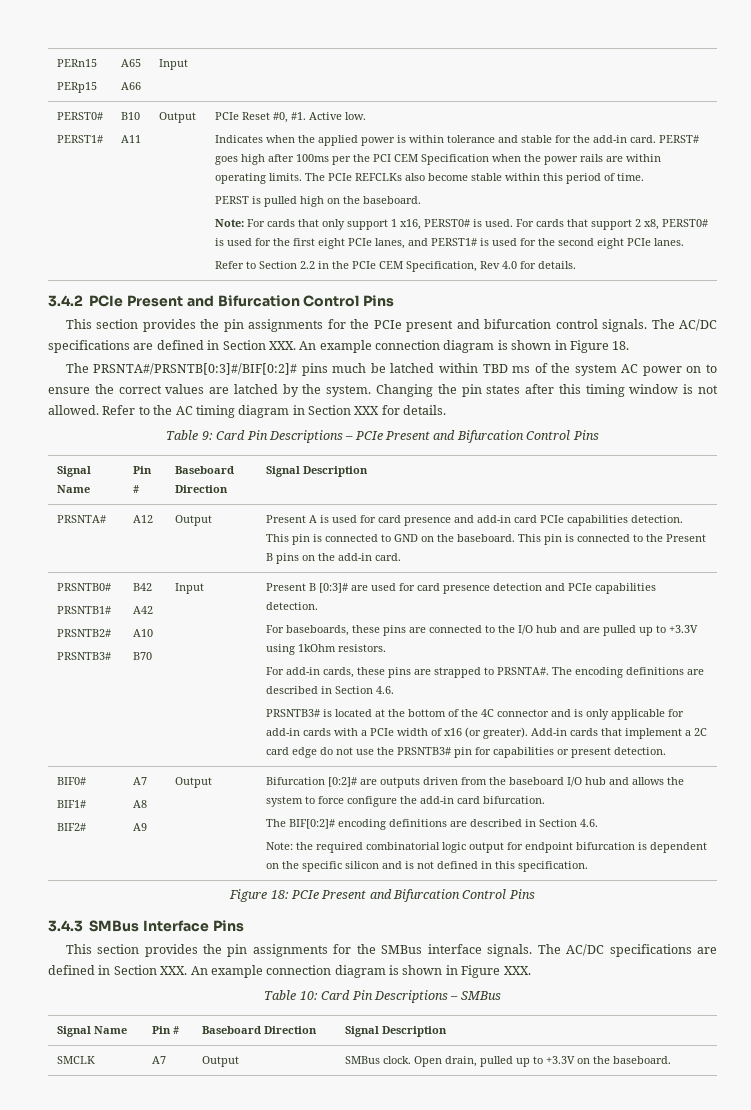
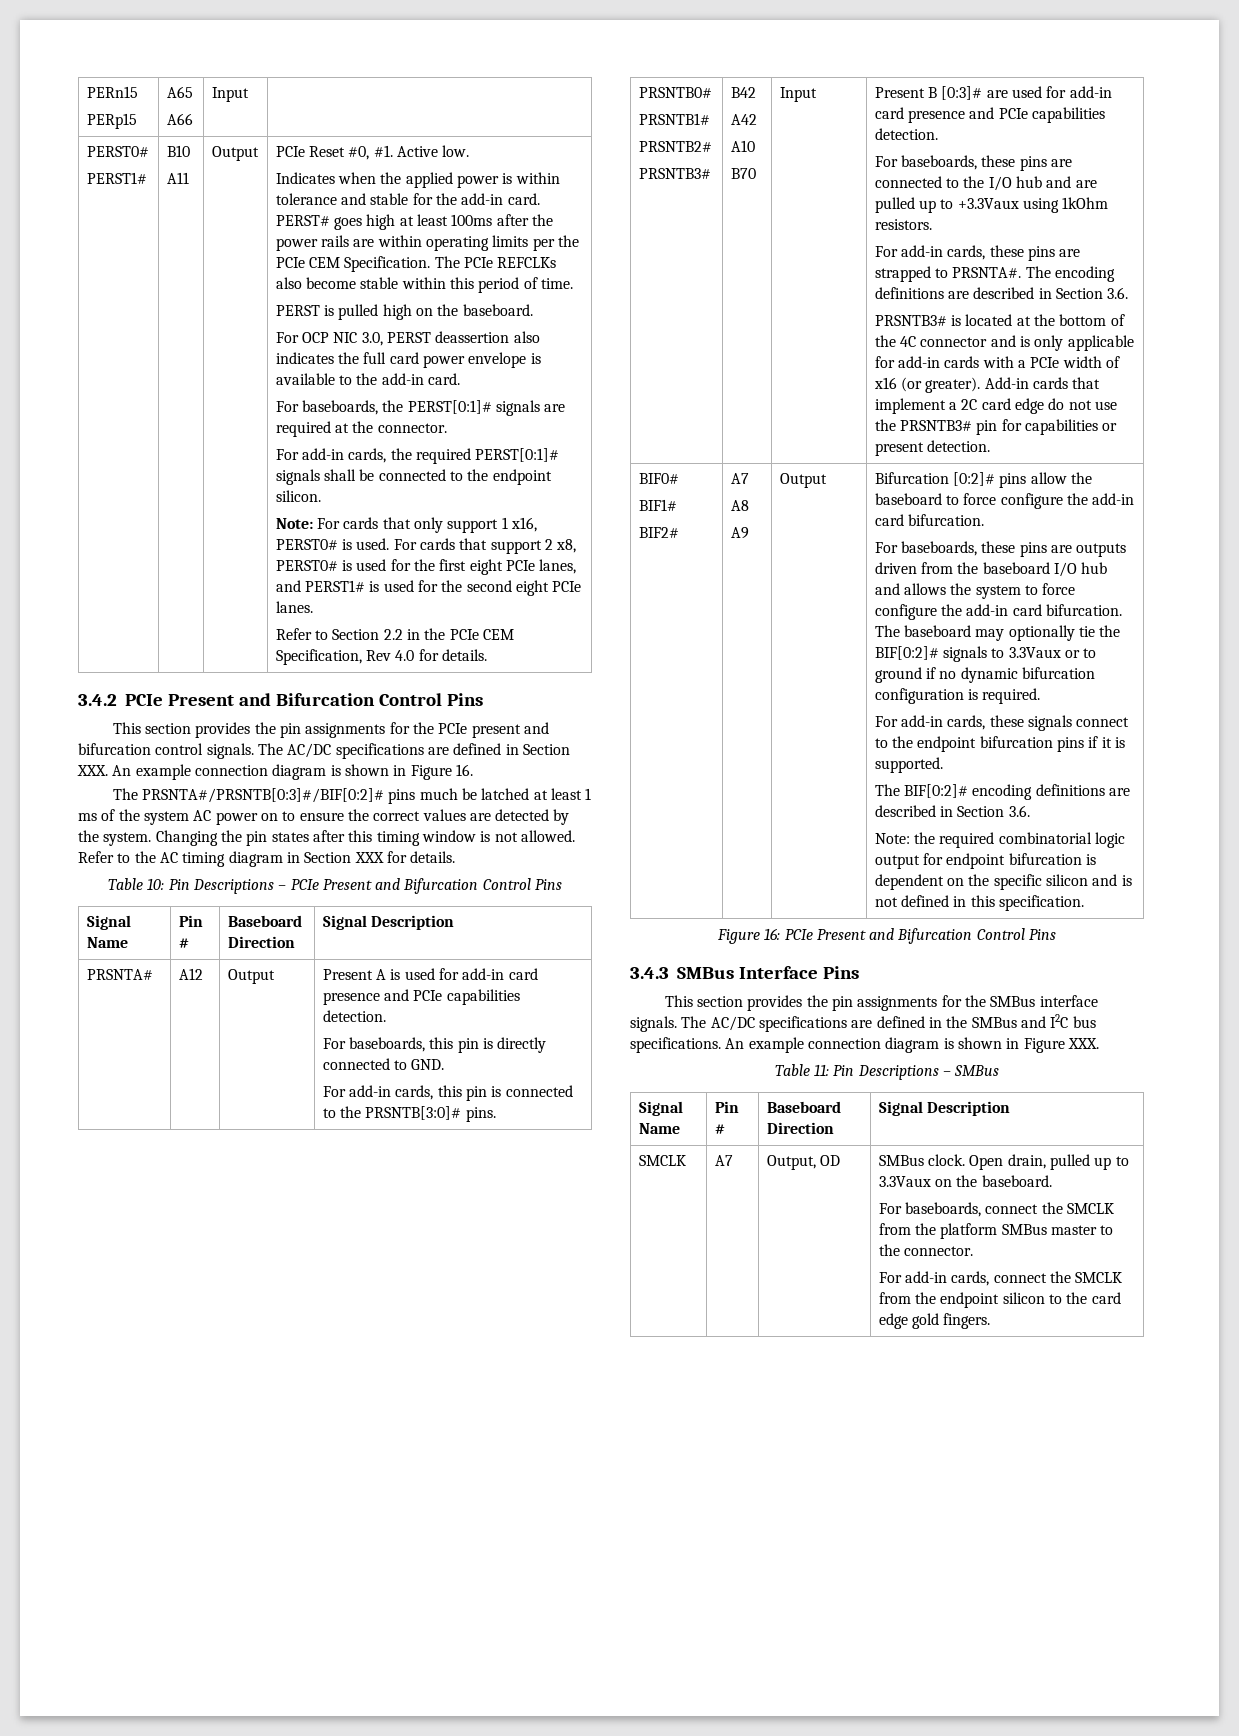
- PERST# goes high after 100ms per the PCI CEM Specification when the power rails are within operating limits.
+ PERST# goes high at least 100ms after the power rails are within operating limits per the PCIe CEM Specification.
+ For OCP NIC 3.0, PERST deassertion also indicates the full card power envelope is available to the add-in card.
+ For baseboards, the PERST[0:1]# signals are required at the connector.
+ For add-in cards, the required PERST[0:1]# signals shall be connected to the endpoint silicon.
- The AC/DC specifications are defined in Section XXX. An example connection diagram is shown in Figure 18.
+ The AC/DC specifications are defined in Section XXX. An example connection diagram is shown in Figure 16.
- The PRSNTA#/PRSNTB[0:3]#/BIF[0:2]# pins much be latched within TBD ms of the system AC power on to ensure the correct values are latched by the system.
+ The PRSNTA#/PRSNTB[0:3]#/BIF[0:2]# pins much be latched at least 1 ms of the system AC power on to ensure the correct values are detected by the system.
- Table 9: Card Pin Descriptions – PCIe Present and Bifurcation Control Pins
+ Table 10: Pin Descriptions – PCIe Present and Bifurcation Control Pins
- PRSNTA# | A12 | Output | Present A is used for card presence and add-in card PCIe capabilities detection. This pin is connected to GND on the baseboard. This pin is connected to the Present B pins on the add-in card.
+ PRSNTA# | A12 | Output | Present A is used for add-in card presence and PCIe capabilities detection.
+ For baseboards, this pin is directly connected to GND.
+ For add-in cards, this pin is connected to the PRSNTB[3:0]# pins.
- Present B [0:3]# are used for card presence detection and PCIe capabilities detection.
+ Present B [0:3]# are used for add-in card presence and PCIe capabilities detection.
- For baseboards, these pins are connected to the I/O hub and are pulled up to +3.3V using 1kOhm resistors.
+ For baseboards, these pins are connected to the I/O hub and are pulled up to +3.3Vaux using 1kOhm resistors.
- The encoding definitions are described in Section 4.6.
+ The encoding definitions are described in Section 3.6.
- Bifurcation [0:2]# are outputs driven from the baseboard I/O hub and allows the system to force configure the add-in card bifurcation.
+ Bifurcation [0:2]# pins allow the baseboard to force configure the add-in card bifurcation.
+ For baseboards, these pins are outputs driven from the baseboard I/O hub and allows the system to force configure the add-in card bifurcation. The baseboard may optionally tie the BIF[0:2]# signals to 3.3Vaux or to ground if no dynamic bifurcation configuration is required.
+ For add-in cards, these signals connect to the endpoint bifurcation pins if it is supported.
- The BIF[0:2]# encoding definitions are described in Section 4.6.
+ The BIF[0:2]# encoding definitions are described in Section 3.6.
- Figure 18: PCIe Present and Bifurcation Control Pins
+ Figure 16: PCIe Present and Bifurcation Control Pins
- The AC/DC specifications are defined in Section XXX. An example connection diagram is shown in Figure XXX.
+ The AC/DC specifications are defined in the SMBus and I2C bus specifications. An example connection diagram is shown in Figure XXX.
- Table 10: Card Pin Descriptions – SMBus
+ Table 11: Pin Descriptions – SMBus
- A7 | Output
+ A7 | Output, OD
- Open drain, pulled up to +3.3V on the baseboard.
+ Open drain, pulled up to 3.3Vaux on the baseboard.
+ For baseboards, connect the SMCLK from the platform SMBus master to the connector.
+ For add-in cards, connect the SMCLK from the endpoint silicon to the card edge gold fingers.

